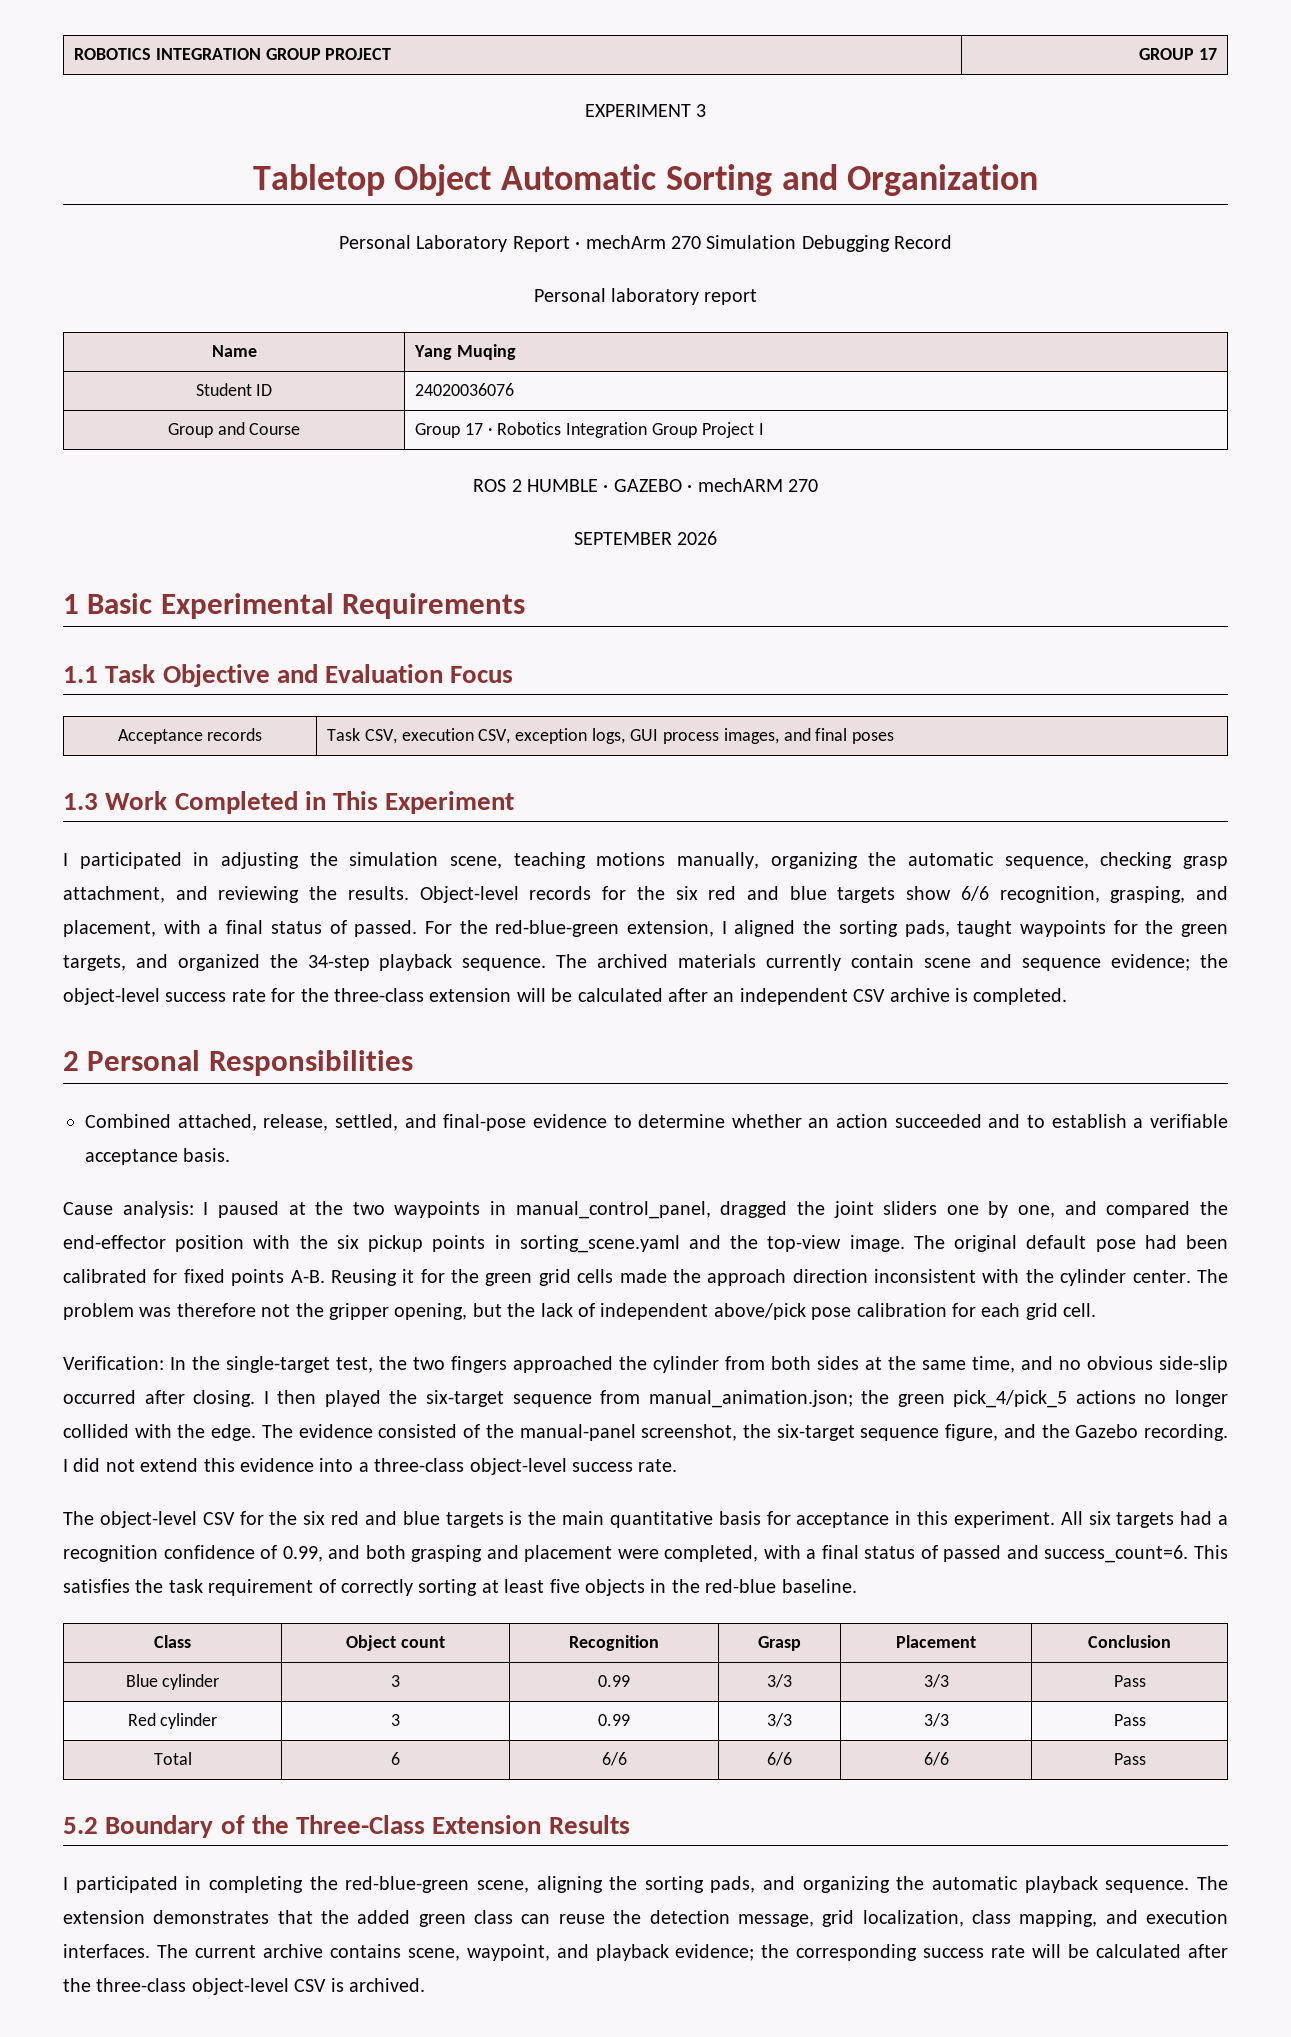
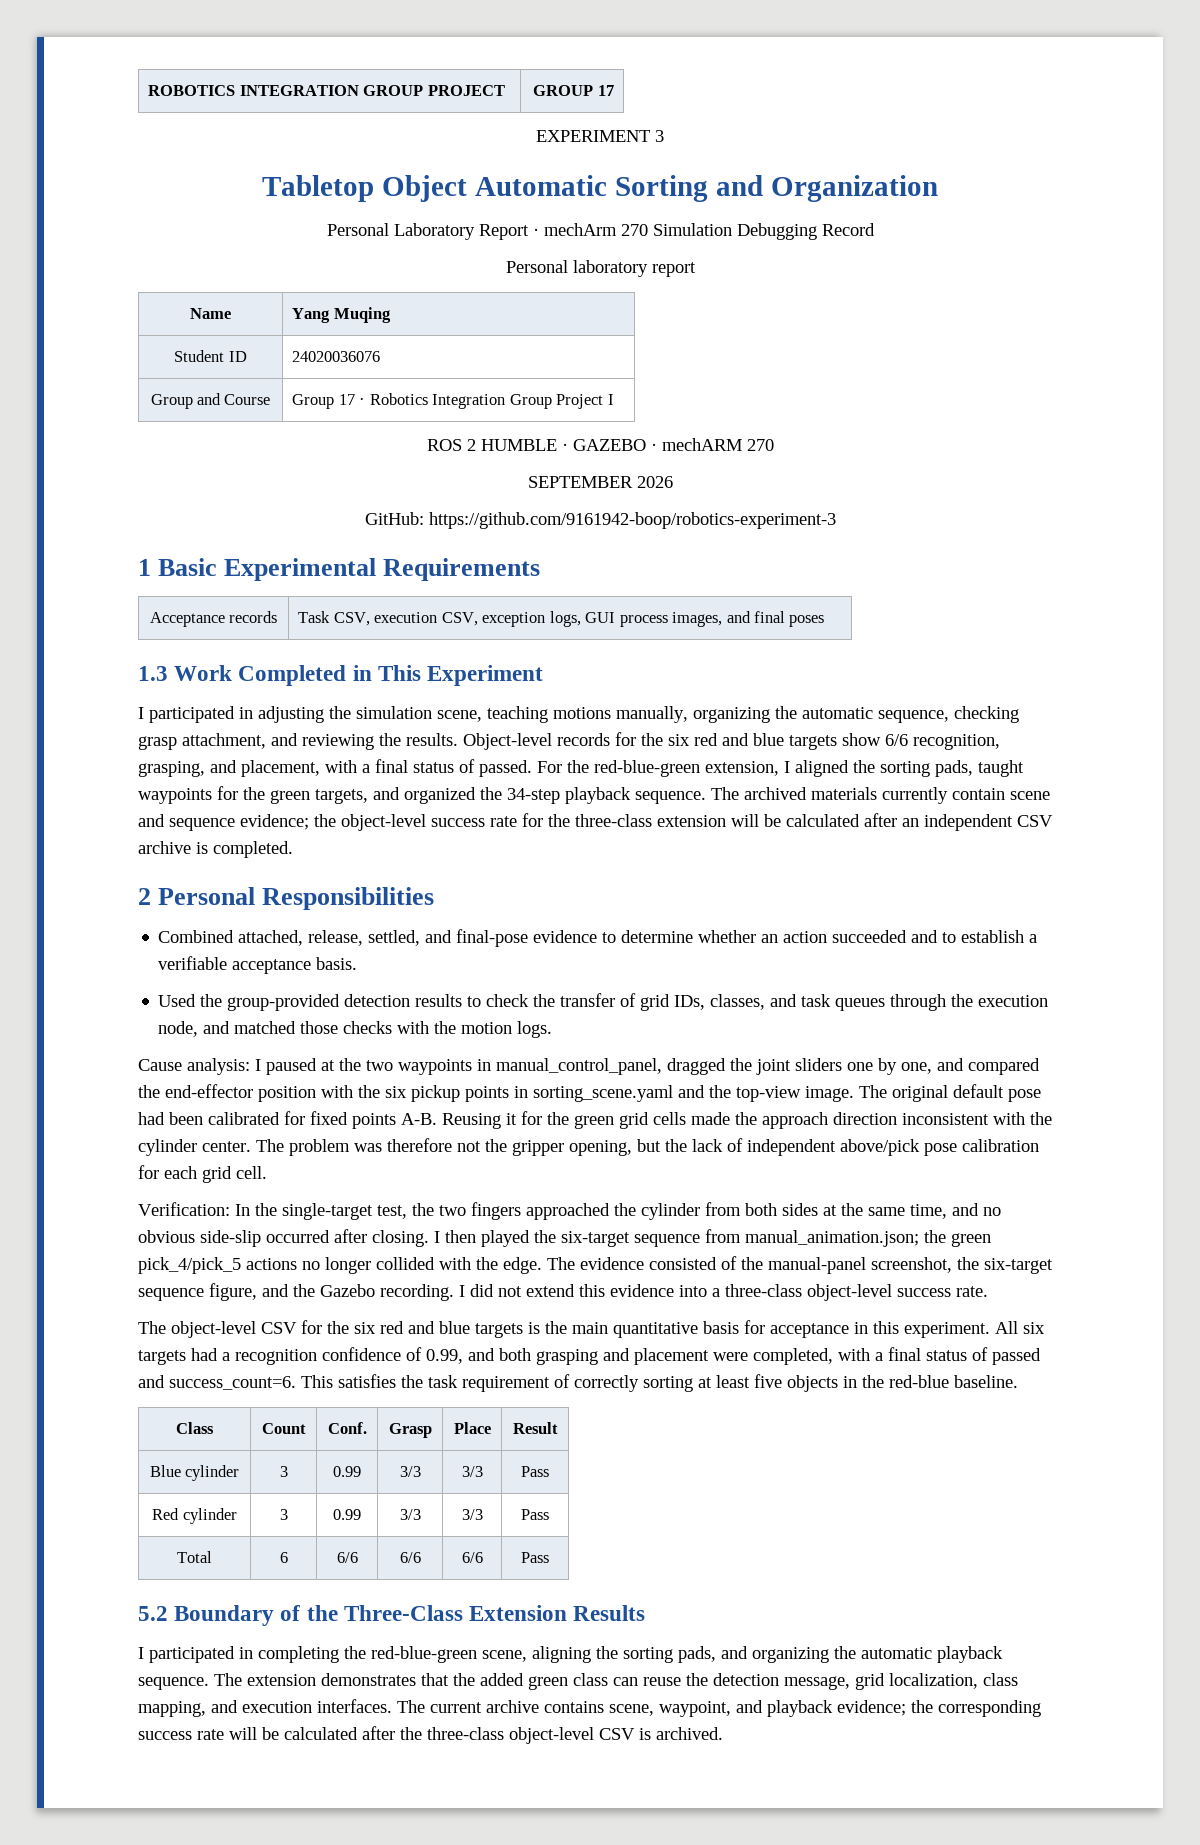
+ GitHub: https://github.com/9161942-boop/robotics-experiment-3
- 1.1 Task Objective and Evaluation Focus
+ Used the group-provided detection results to check the transfer of grid IDs, classes, and task queues through the execution node, and matched those checks with the motion logs.
- Class | Object count | Recognition | Grasp | Placement | Conclusion
+ Class | Count | Conf. | Grasp | Place | Result

